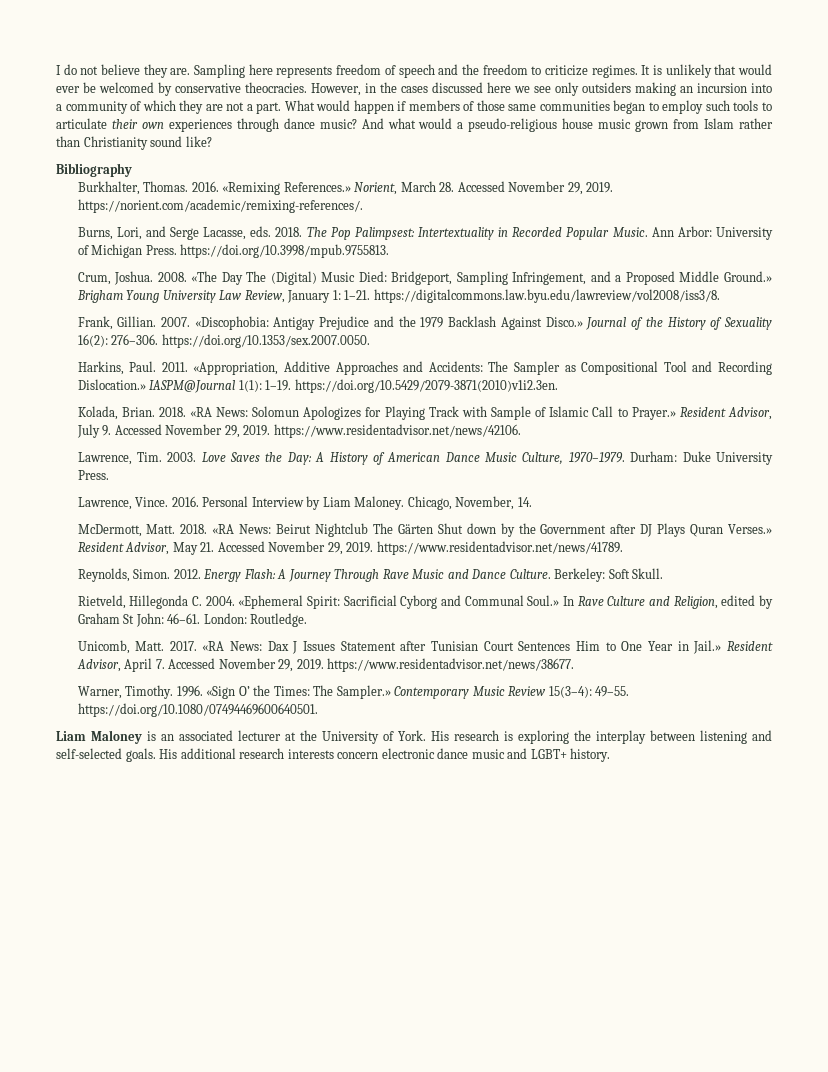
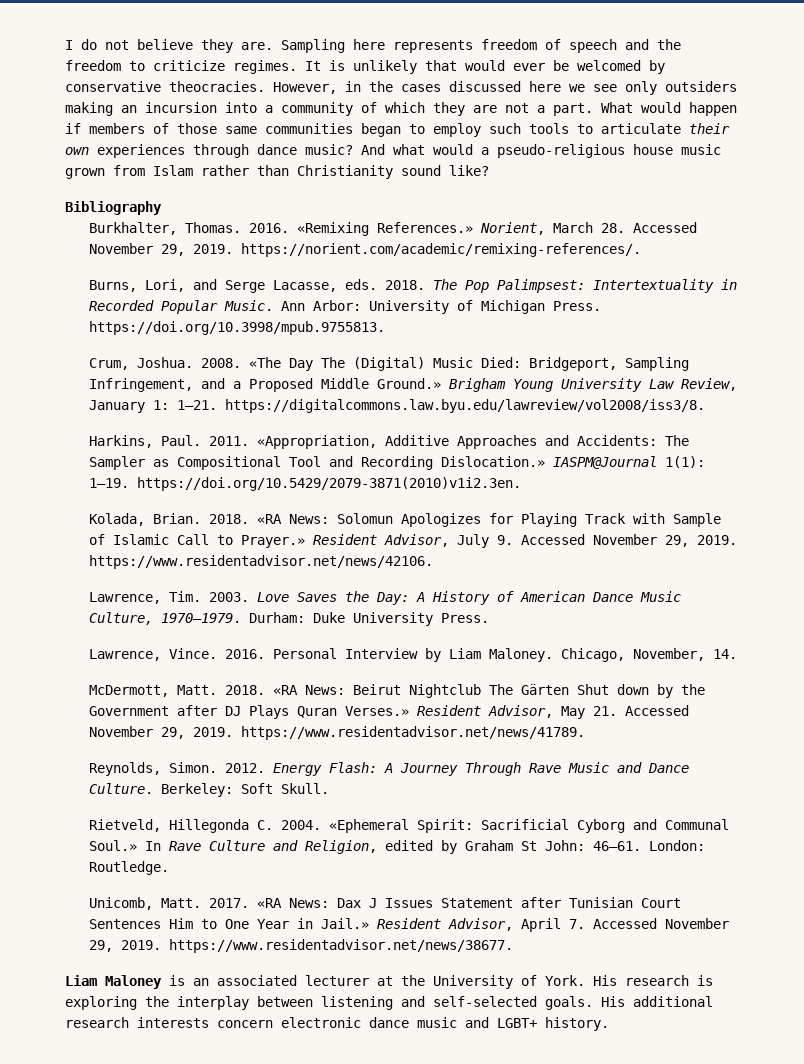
- Frank, Gillian. 2007. «Discophobia: Antigay Prejudice and the 1979 Backlash Against Disco.» Journal of the History of Sexuality 16(2): 276–306. https://doi.org/10.1353/sex.2007.0050.
- Warner, Timothy. 1996. «Sign O’ the Times: The Sampler.» Contemporary Music Review 15(3–4): 49–55. https://doi.org/10.1080/07494469600640501.

